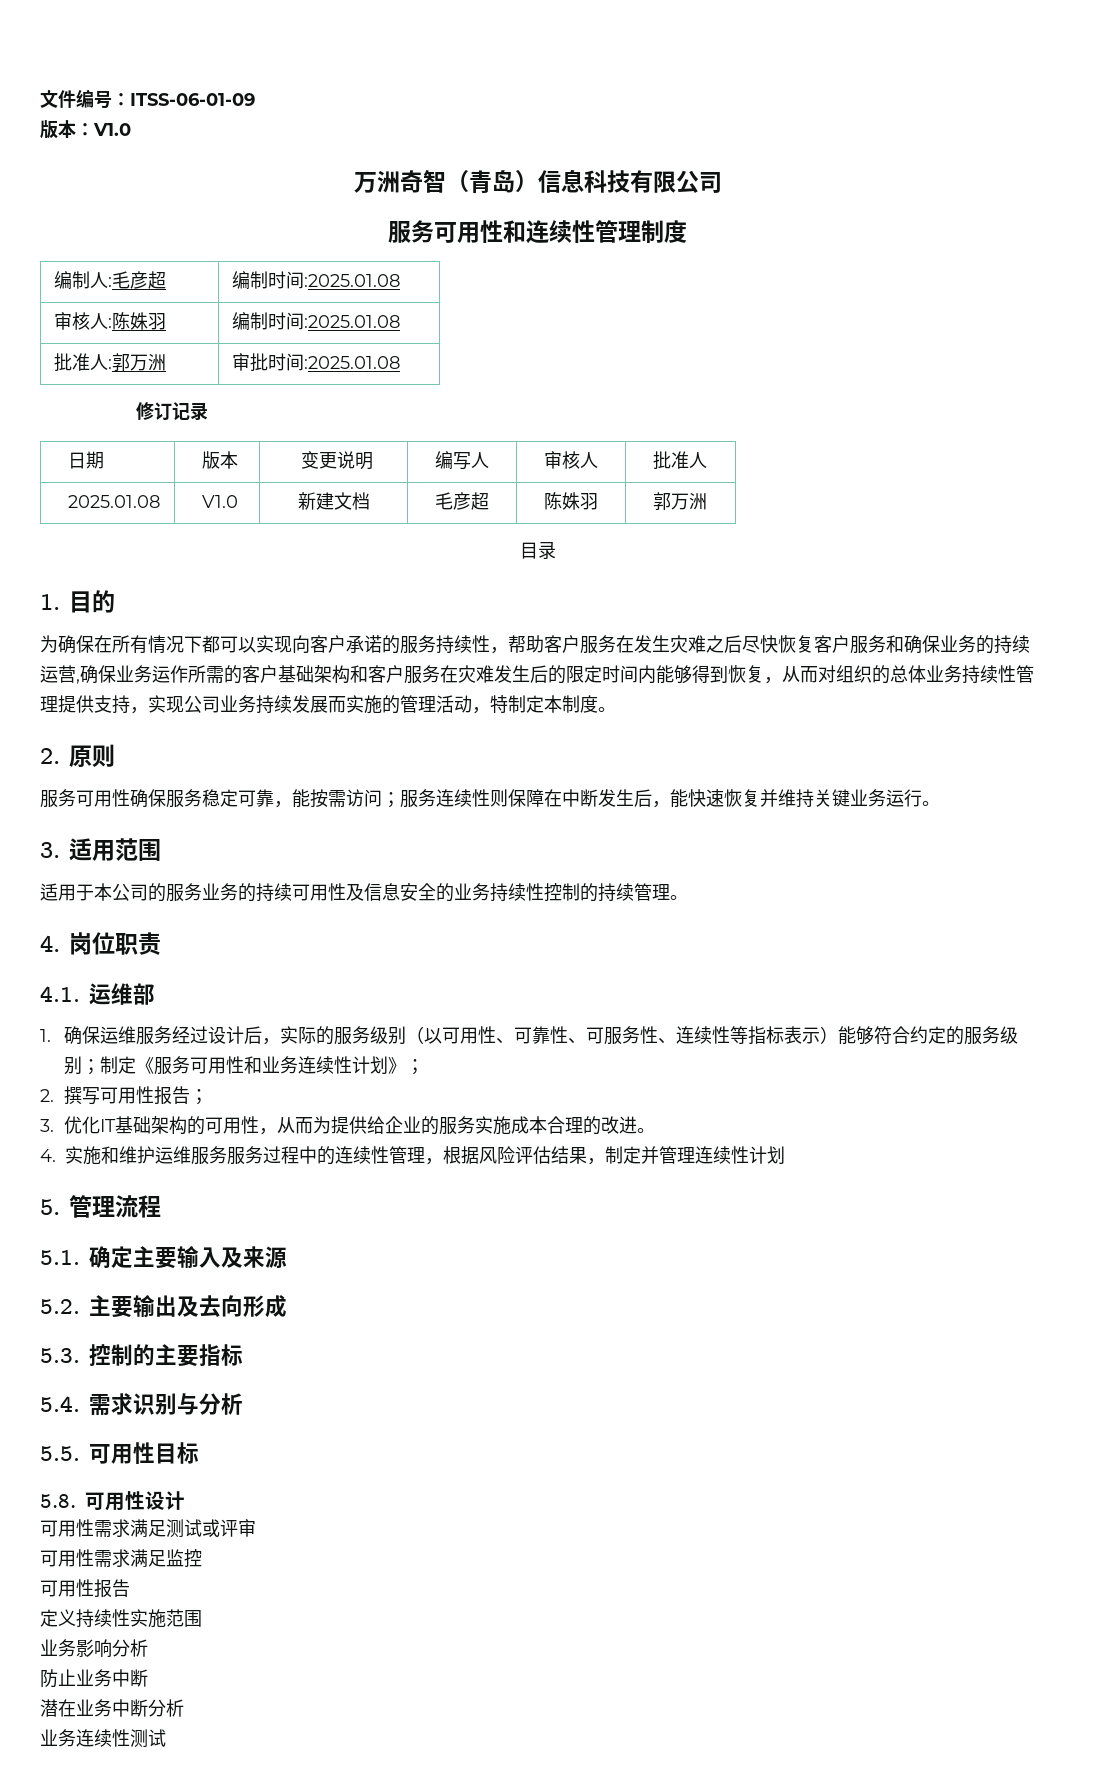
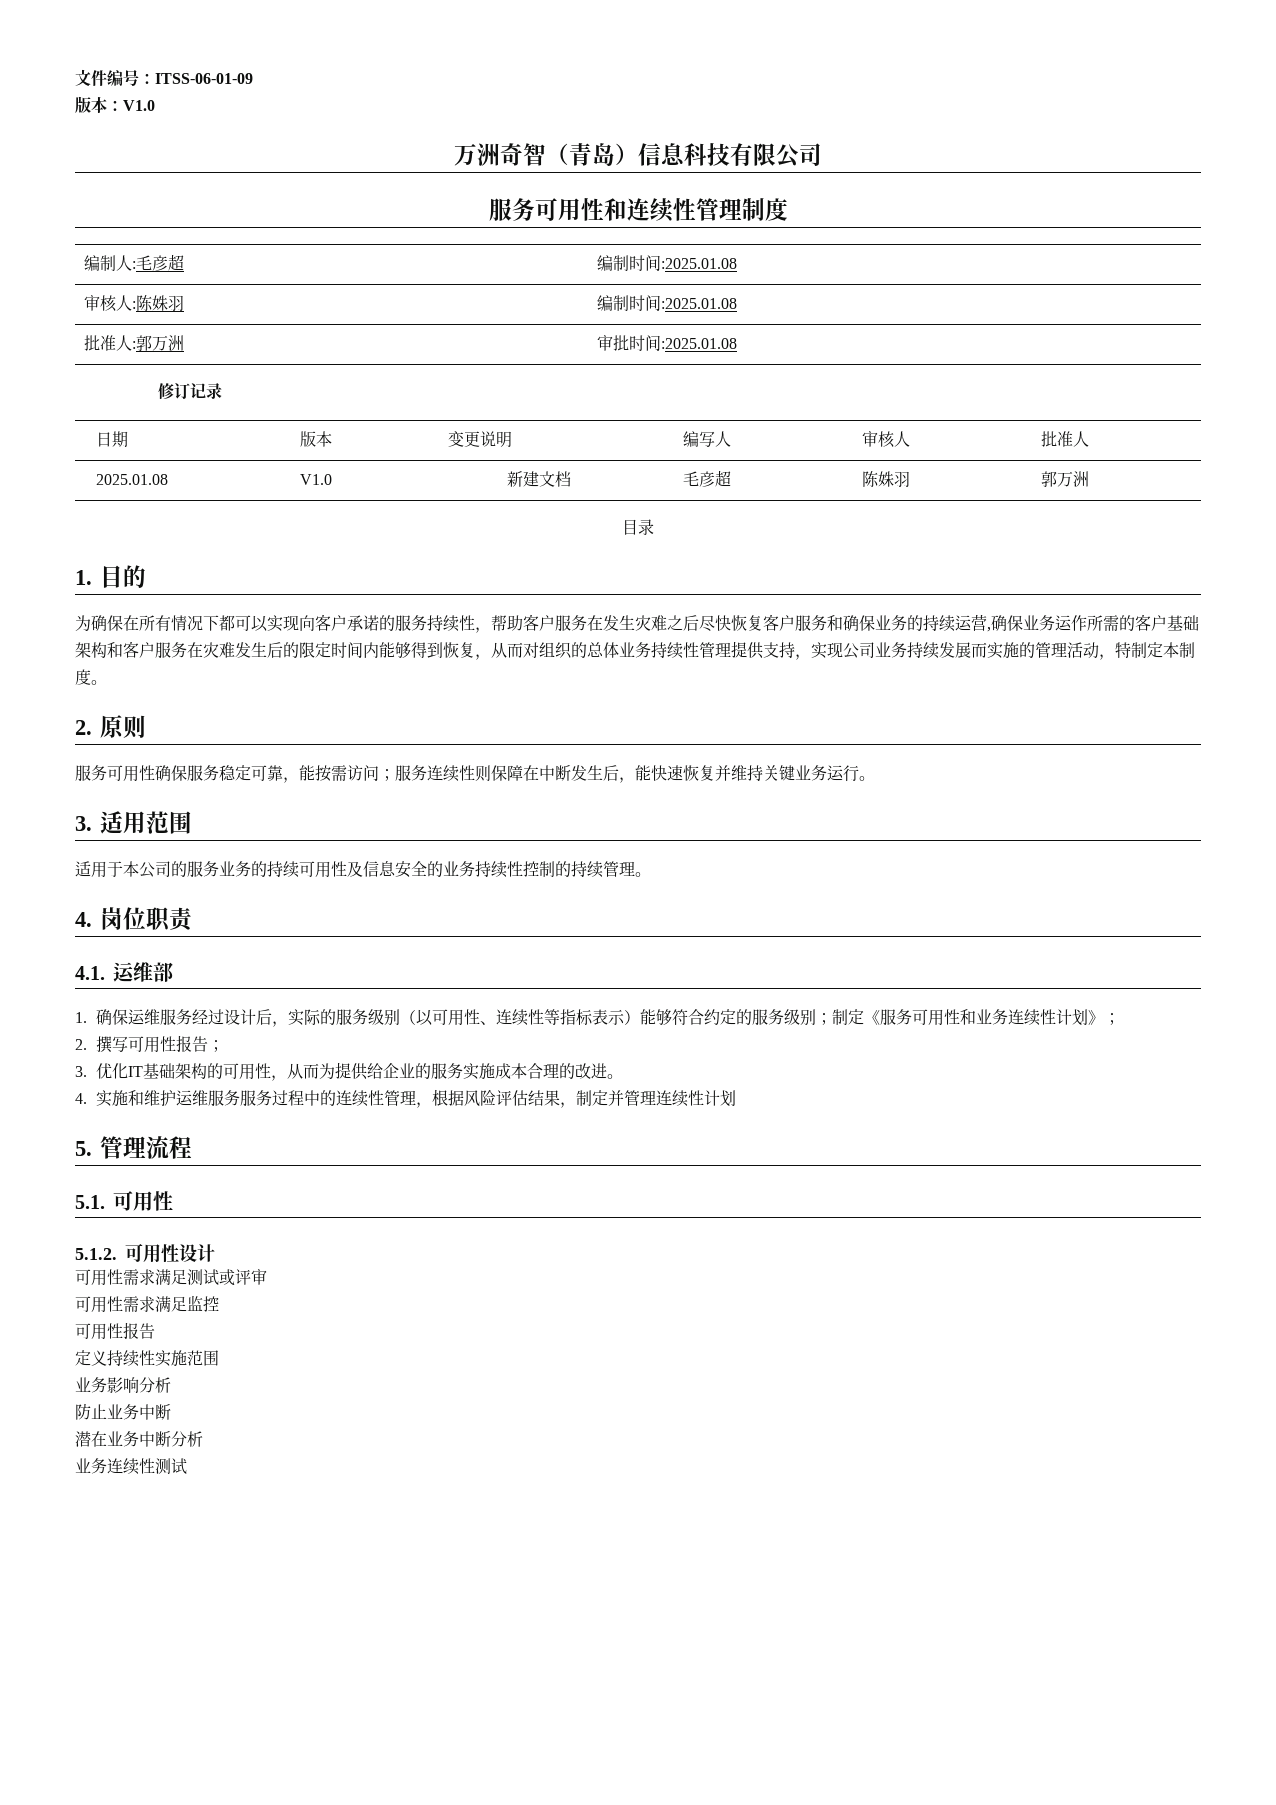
- 1.确保运维服务经过设计后，实际的服务级别（以可用性、可靠性、可服务性、连续性等指标表示）能够符合约定的服务级别；制定《服务可用性和业务连续性计划》；
+ 1.确保运维服务经过设计后，实际的服务级别（以可用性、连续性等指标表示）能够符合约定的服务级别；制定《服务可用性和业务连续性计划》；
- 5.1.确定主要输入及来源
- 5.2.主要输出及去向形成
- 5.3.控制的主要指标
- 5.4.需求识别与分析
- 5.5.可用性目标
- 5.8.可用性设计
+ 5.1.可用性
+ 5.1.2.可用性设计

